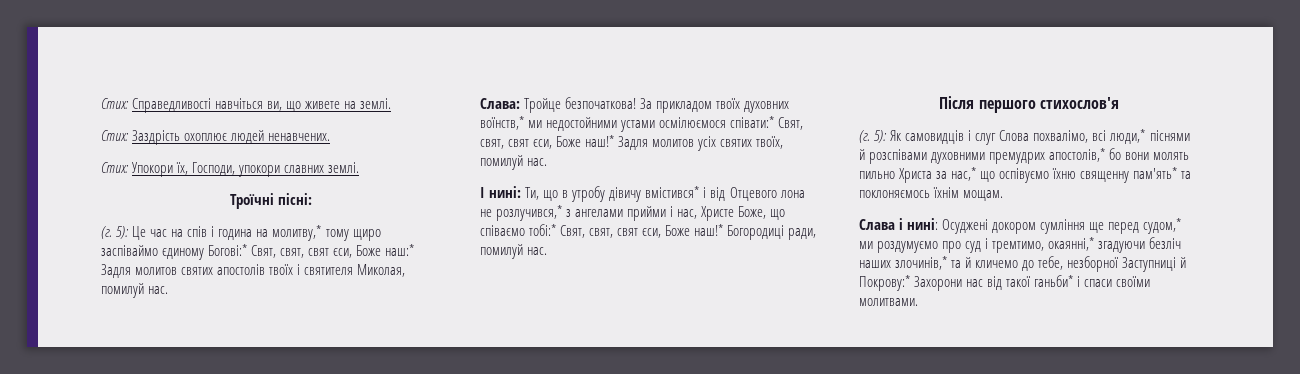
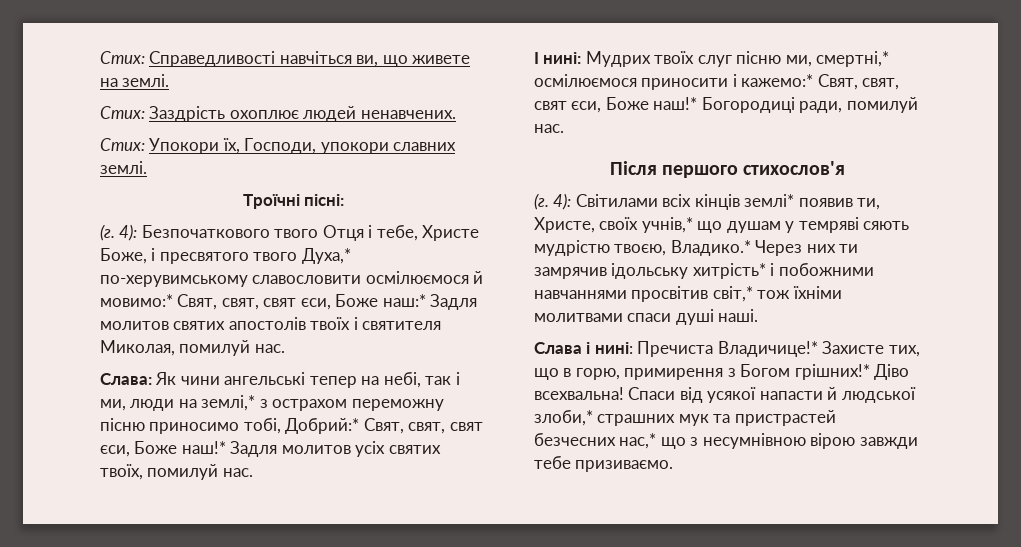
- (г. 5): Це час на спів і година на молитву,* тому щиро заспіваймо єдиному Богові:* Свят, свят, свят єси, Боже наш:* Задля молитов святих апостолів твоїх і святителя Миколая, помилуй нас.
+ (г. 4): Безпочаткового твого Отця і тебе, Христе Боже, і пресвятого твого Духа,* по-херувимському славословити осмілюємося й мовимо:* Свят, свят, свят єси, Боже наш:* Задля молитов святих апостолів твоїх і святителя Миколая, помилуй нас.
- Слава: Тройце безпочаткова! За прикладом твоїх духовних воїнств,* ми недостойними устами осмілюємося співати:* Свят, свят, свят єси, Боже наш!* Задля молитов усіх святих твоїх, помилуй нас.
+ Слава: Як чини ангельські тепер на небі, так і ми, люди на землі,* з острахом переможну пісню приносимо тобі, Добрий:* Свят, свят, свят єси, Боже наш!* Задля молитов усіх святих твоїх, помилуй нас.
- І нині: Ти, що в утробу дівичу вмістився* і від Отцевого лона не розлучився,* з ангелами прийми і нас, Христе Боже, що співаємо тобі:* Свят, свят, свят єси, Боже наш!* Богородиці ради, помилуй нас.
+ І нині: Мудрих твоїх слуг пісню ми, смертні,* осмілюємося приносити і кажемо:* Свят, свят, свят єси, Боже наш!* Богородиці ради, помилуй нас.
- (г. 5): Як самовидців і слуг Слова похвалімо, всі люди,* піснями й розспівами духовними премудрих апостолів,* бо вони молять пильно Христа за нас,* що оспівуємо їхню священну пам'ять* та поклоняємось їхнім мощам.
- Слава і нині: Осуджені докором сумління ще перед судом,* ми роздумуємо про суд і тремтимо, окаянні,* згадуючи безліч наших злочинів,* та й кличемо до тебе, незборної Заступниці й Покрову:* Захорони нас від такої ганьби* і спаси своїми молитвами.
+ (г. 4): Світилами всіх кінців землі* появив ти, Христе, своїх учнів,* що душам у темряві сяють мудрістю твоєю, Владико.* Через них ти замрячив ідольську хитрість* і побожними навчаннями просвітив світ,* тож їхніми молитвами спаси душі наші.
+ Слава і нині: Пречиста Владичице!* Захисте тих, що в горю, примирення з Богом грішних!* Діво всехвальна! Спаси від усякої напасти й людської злоби,* страшних мук та пристрастей безчесних нас,* що з несумнівною вірою завжди тебе призиваємо.

